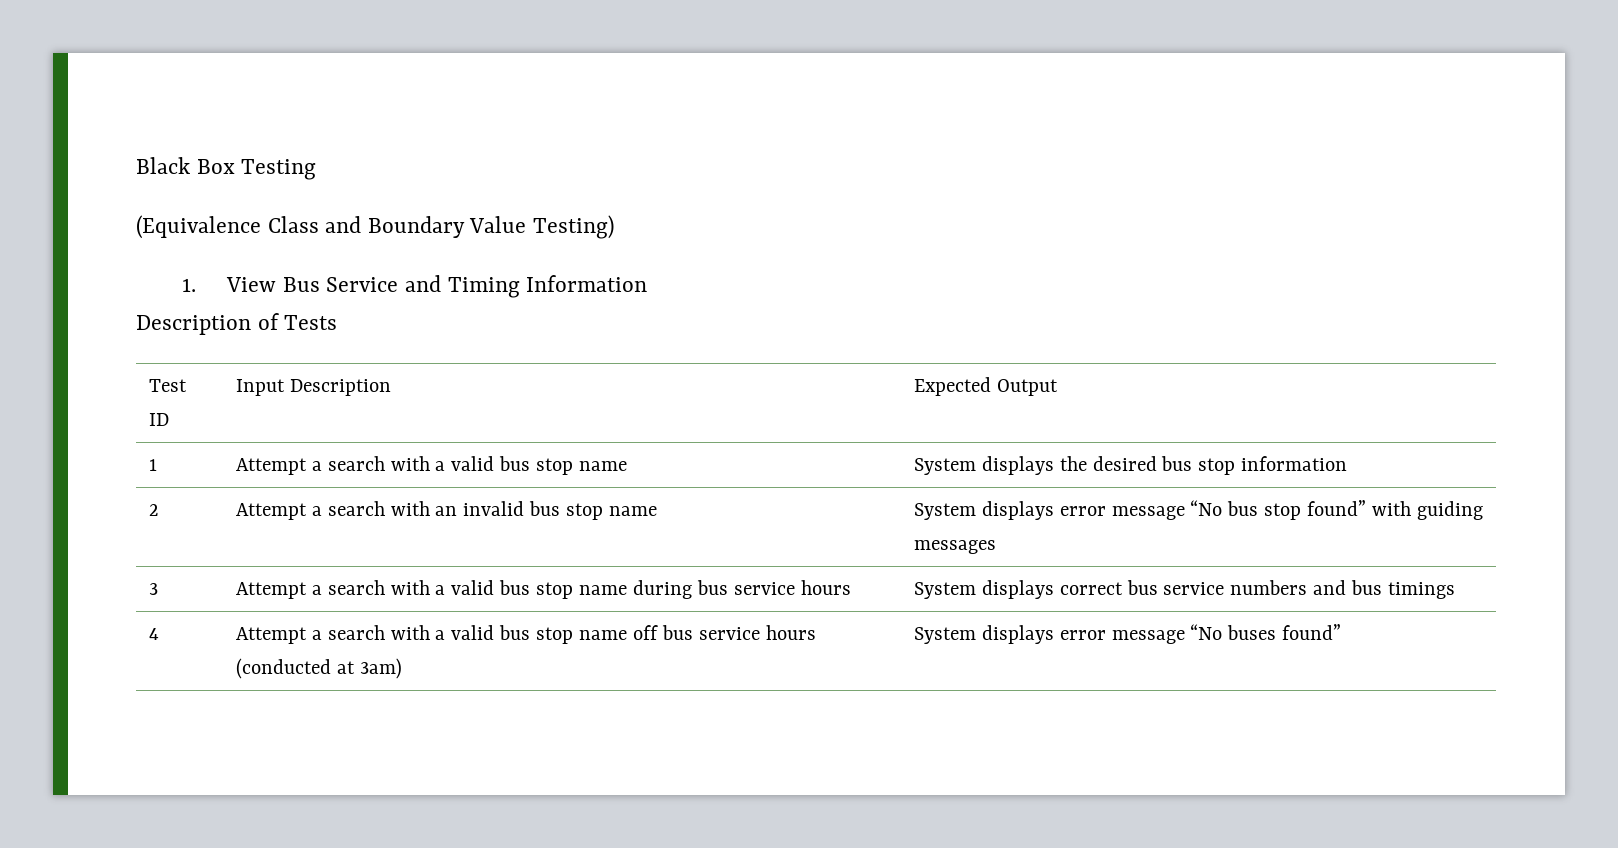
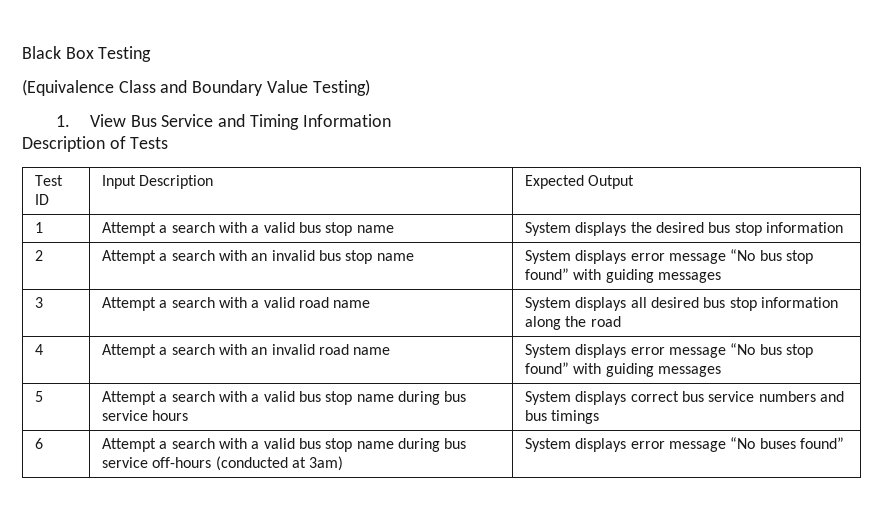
- 3 | Attempt a search with a valid bus stop name during bus service hours | System displays correct bus service numbers and bus timings
+ 3 | Attempt a search with a valid road name | System displays all desired bus stop information along the road
+ 4 | Attempt a search with an invalid road name | System displays error message “No bus stop found” with guiding messages
+ 5 | Attempt a search with a valid bus stop name during bus service hours | System displays correct bus service numbers and bus timings
- 4 | Attempt a search with a valid bus stop name off bus service hours (conducted at 3am) | System displays error message “No buses found”
+ 6 | Attempt a search with a valid bus stop name during bus service off-hours (conducted at 3am) | System displays error message “No buses found”

